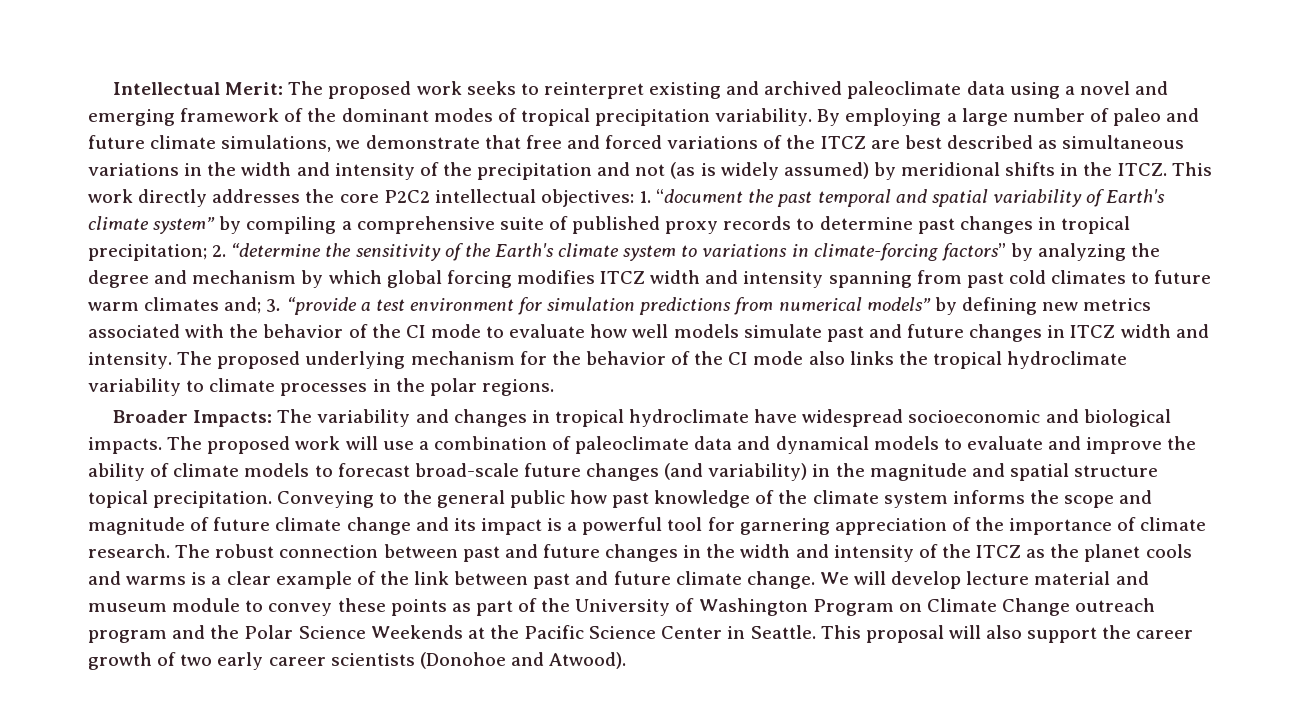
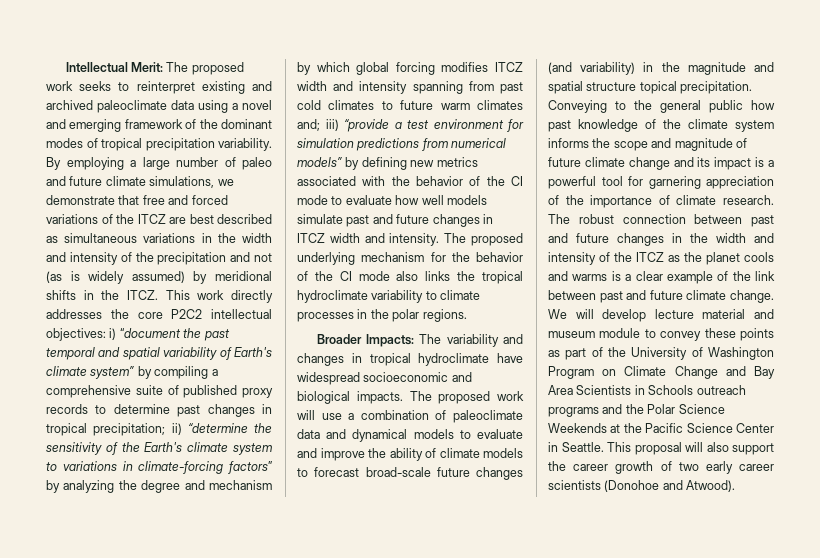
- 1. “document the past temporal and spatial variability of Earth's climate system” by compiling a comprehensive suite of published proxy records to determine past changes in tropical precipitation;
+ i) “document the past temporal and spatial variability of Earth's climate system” by compiling a comprehensive suite of published proxy records to determine past changes in tropical precipitation;
- 2. “determine the sensitivity of the Earth's climate system to variations in climate-forcing factors” by analyzing the degree and mechanism by which global forcing modifies ITCZ width and intensity spanning from past cold climates to future warm climates and;
+ ii) “determine the sensitivity of the Earth's climate system to variations in climate-forcing factors” by analyzing the degree and mechanism by which global forcing modifies ITCZ width and intensity spanning from past cold climates to future warm climates and;
- 3. “provide a test environment for simulation predictions from numerical models” by defining new metrics associated with the behavior of the CI mode to evaluate how well models simulate past and future changes in ITCZ width and intensity.
+ iii) “provide a test environment for simulation predictions from numerical models” by defining new metrics associated with the behavior of the CI mode to evaluate how well models simulate past and future changes in ITCZ width and intensity.
- We will develop lecture material and museum module to convey these points as part of the University of Washington Program on Climate Change outreach program and the Polar Science Weekends at the Pacific Science Center in Seattle.
+ We will develop lecture material and museum module to convey these points as part of the University of Washington Program on Climate Change and Bay Area Scientists in Schools outreach programs and the Polar Science Weekends at the Pacific Science Center in Seattle.

